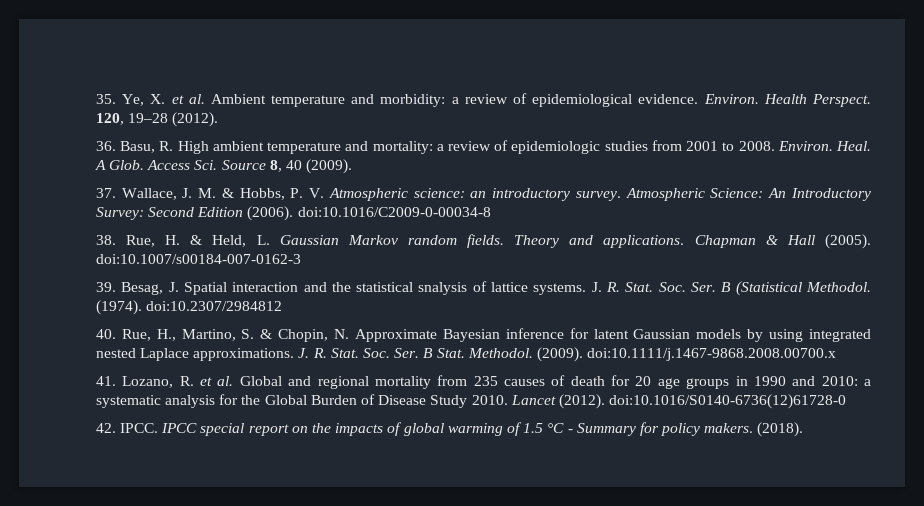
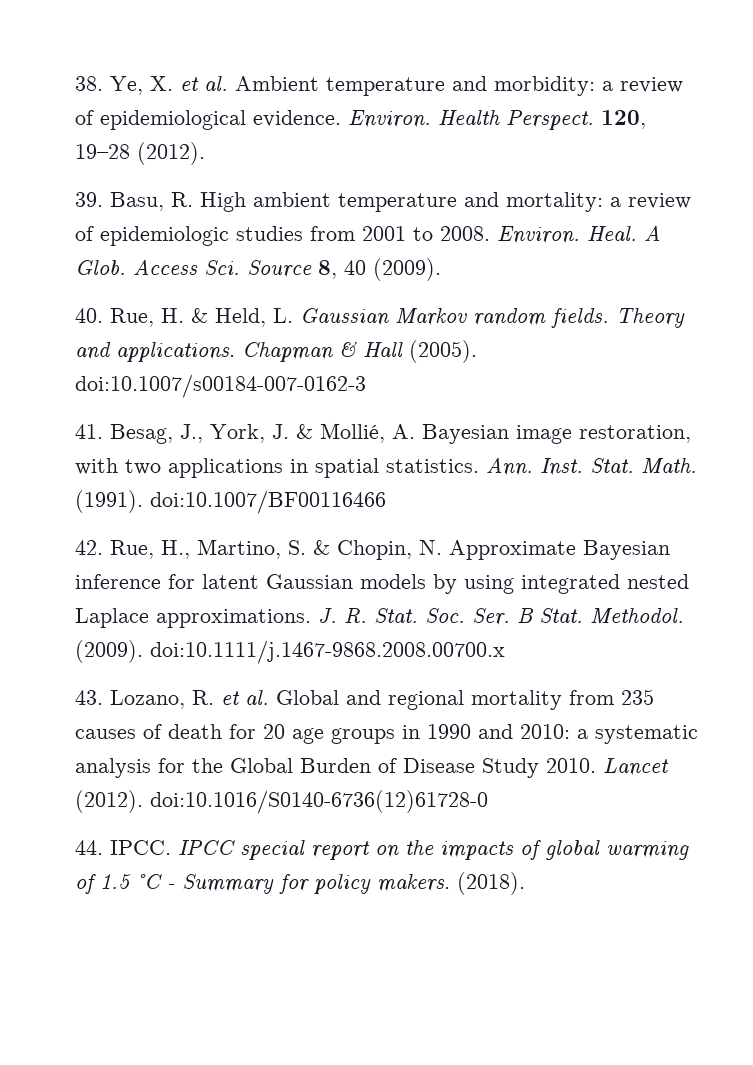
- 35. Ye, X. et al. Ambient temperature and morbidity: a review of epidemiological evidence.
+ 38. Ye, X. et al. Ambient temperature and morbidity: a review of epidemiological evidence.
- 36. Basu, R. High ambient temperature and mortality: a review of epidemiologic studies from 2001 to 2008.
+ 39. Basu, R. High ambient temperature and mortality: a review of epidemiologic studies from 2001 to 2008.
- 37. Wallace, J. M. & Hobbs, P. V. Atmospheric science: an introductory survey. Atmospheric Science: An Introductory Survey: Second Edition (2006). doi:10.1016/C2009-0-00034-8
- 38. Rue, H. & Held, L. Gaussian Markov random fields.
+ 40. Rue, H. & Held, L. Gaussian Markov random fields.
- 39. Besag, J. Spatial interaction and the statistical snalysis of lattice systems. J. R. Stat. Soc. Ser. B (Statistical Methodol. (1974). doi:10.2307/2984812
- 40. Rue, H., Martino, S. & Chopin, N. Approximate Bayesian inference for latent Gaussian models by using integrated nested Laplace approximations.
+ 41. Besag, J., York, J. & Mollié, A. Bayesian image restoration, with two applications in spatial statistics. Ann. Inst. Stat. Math. (1991). doi:10.1007/BF00116466
+ 42. Rue, H., Martino, S. & Chopin, N. Approximate Bayesian inference for latent Gaussian models by using integrated nested Laplace approximations.
- 41. Lozano, R. et al. Global and regional mortality from 235 causes of death for 20 age groups in 1990 and 2010: a systematic analysis for the Global Burden of Disease Study 2010.
+ 43. Lozano, R. et al. Global and regional mortality from 235 causes of death for 20 age groups in 1990 and 2010: a systematic analysis for the Global Burden of Disease Study 2010.
- 42. IPCC.
+ 44. IPCC.

